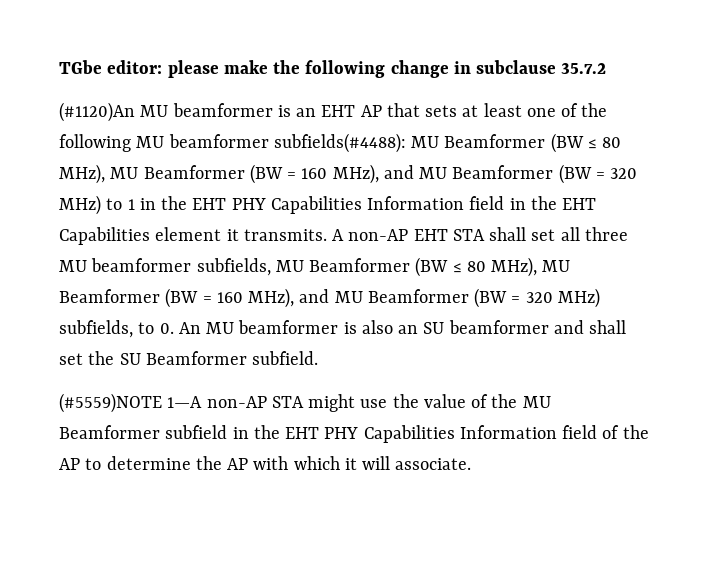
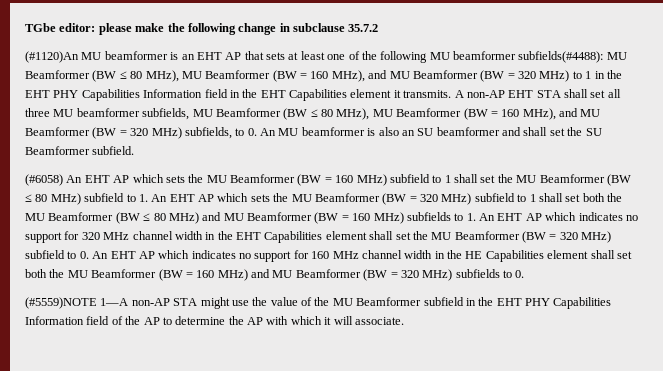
+ (#6058) An EHT AP which sets the MU Beamformer (BW = 160 MHz) subfield to 1 shall set the MU Beamformer (BW ≤ 80 MHz) subfield to 1. An EHT AP which sets the MU Beamformer (BW = 320 MHz) subfield to 1 shall set both the MU Beamformer (BW ≤ 80 MHz) and MU Beamformer (BW = 160 MHz) subfields to 1. An EHT AP which indicates no support for 320 MHz channel width in the EHT Capabilities element shall set the MU Beamformer (BW = 320 MHz) subfield to 0. An EHT AP which indicates no support for 160 MHz channel width in the HE Capabilities element shall set both the MU Beamformer (BW = 160 MHz) and MU Beamformer (BW = 320 MHz) subfields to 0.

